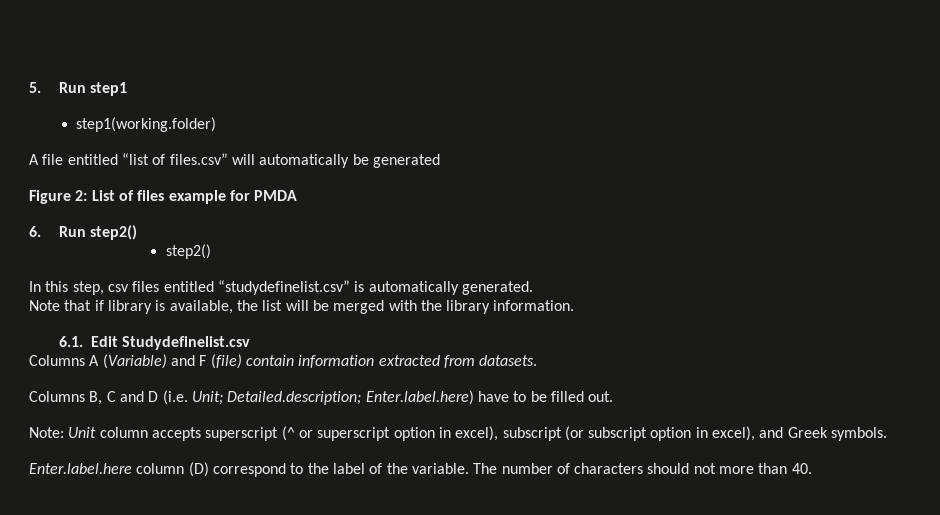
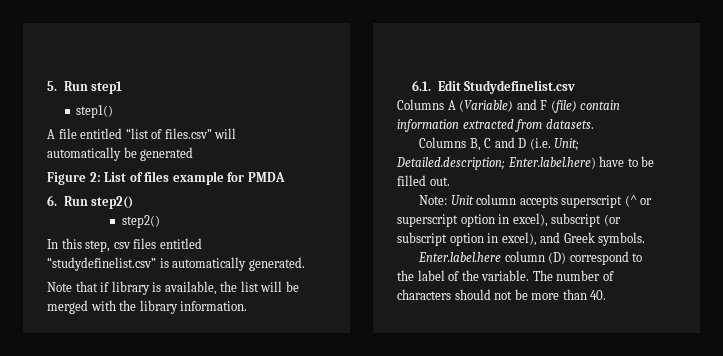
- step1(working.folder)
+ step1()
- The number of characters should not more than 40.
+ The number of characters should not be more than 40.

